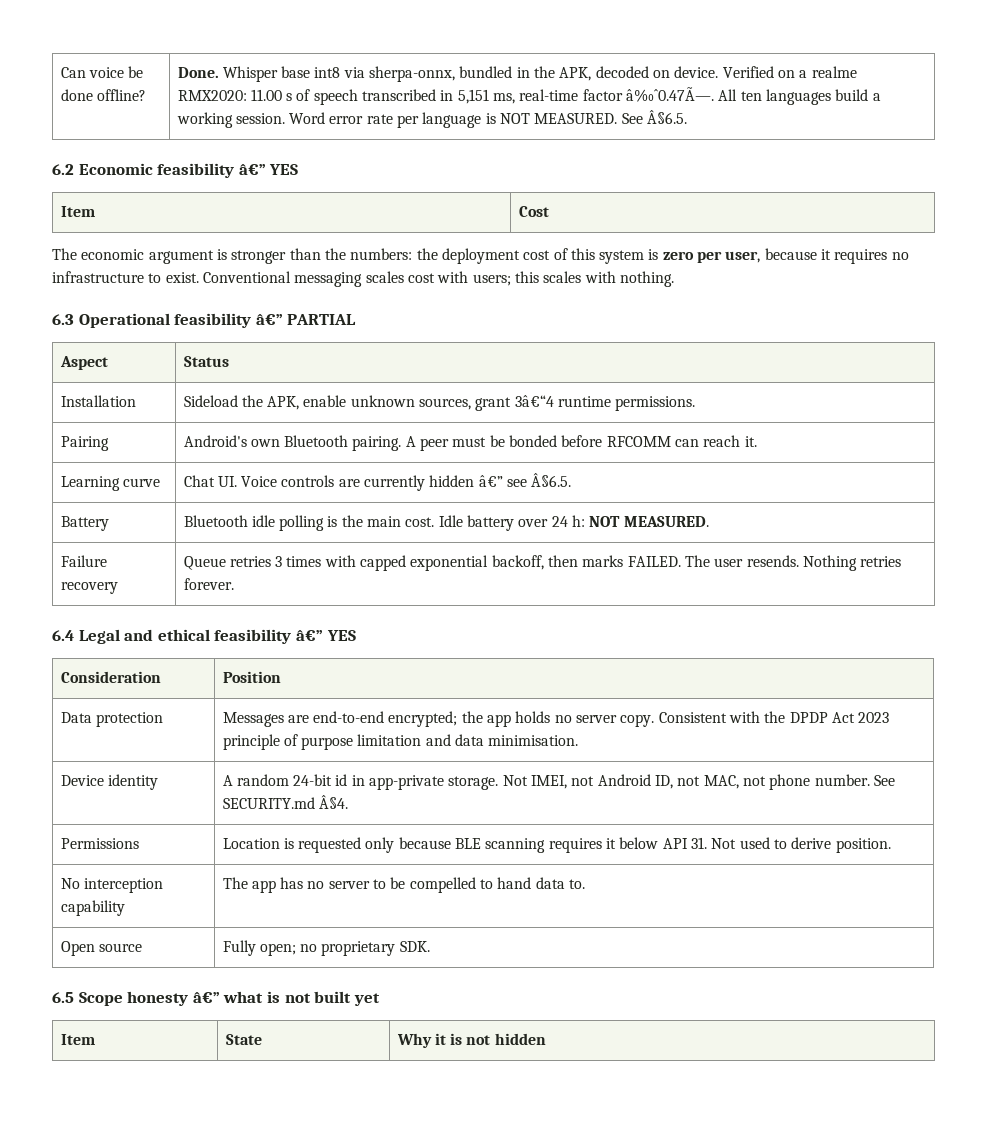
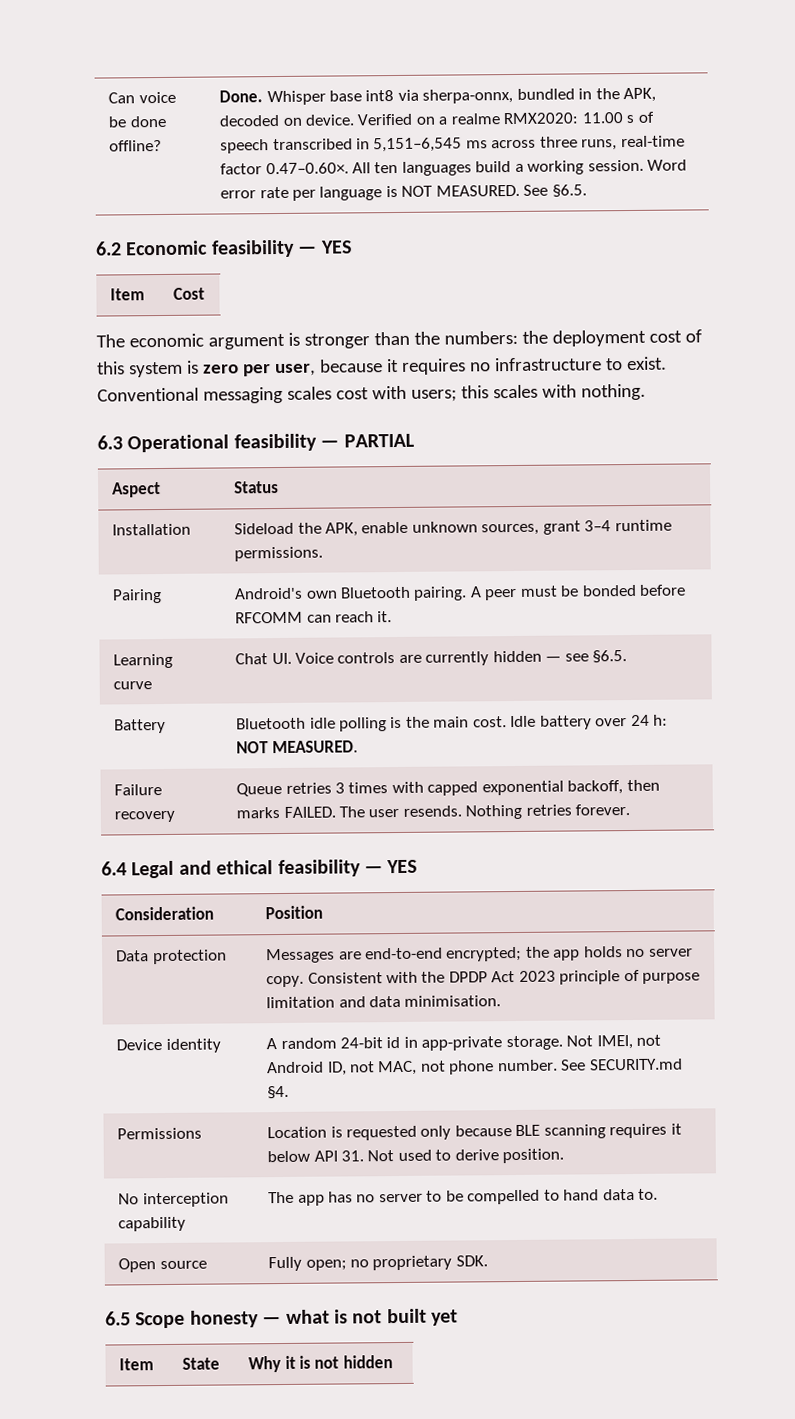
- Verified on a realme RMX2020: 11.00 s of speech transcribed in 5,151 ms, real-time factor â‰ˆ0.47Ã—. All ten languages build a working session.
+ Verified on a realme RMX2020: 11.00 s of speech transcribed in 5,151–6,545 ms across three runs, real-time factor 0.47–0.60×. All ten languages build a working session.
- See Â§6.5.
+ See §6.5.
- 6.2 Economic feasibility â€” YES
+ 6.2 Economic feasibility — YES
- 6.3 Operational feasibility â€” PARTIAL
+ 6.3 Operational feasibility — PARTIAL
- Installation | Sideload the APK, enable unknown sources, grant 3â€“4 runtime permissions.
+ Installation | Sideload the APK, enable unknown sources, grant 3–4 runtime permissions.
- Learning curve | Chat UI. Voice controls are currently hidden â€” see Â§6.5.
+ Learning curve | Chat UI. Voice controls are currently hidden — see §6.5.
- 6.4 Legal and ethical feasibility â€” YES
+ 6.4 Legal and ethical feasibility — YES
- Device identity | A random 24-bit id in app-private storage. Not IMEI, not Android ID, not MAC, not phone number. See SECURITY.md Â§4.
+ Device identity | A random 24-bit id in app-private storage. Not IMEI, not Android ID, not MAC, not phone number. See SECURITY.md §4.
- 6.5 Scope honesty â€” what is not built yet
+ 6.5 Scope honesty — what is not built yet

